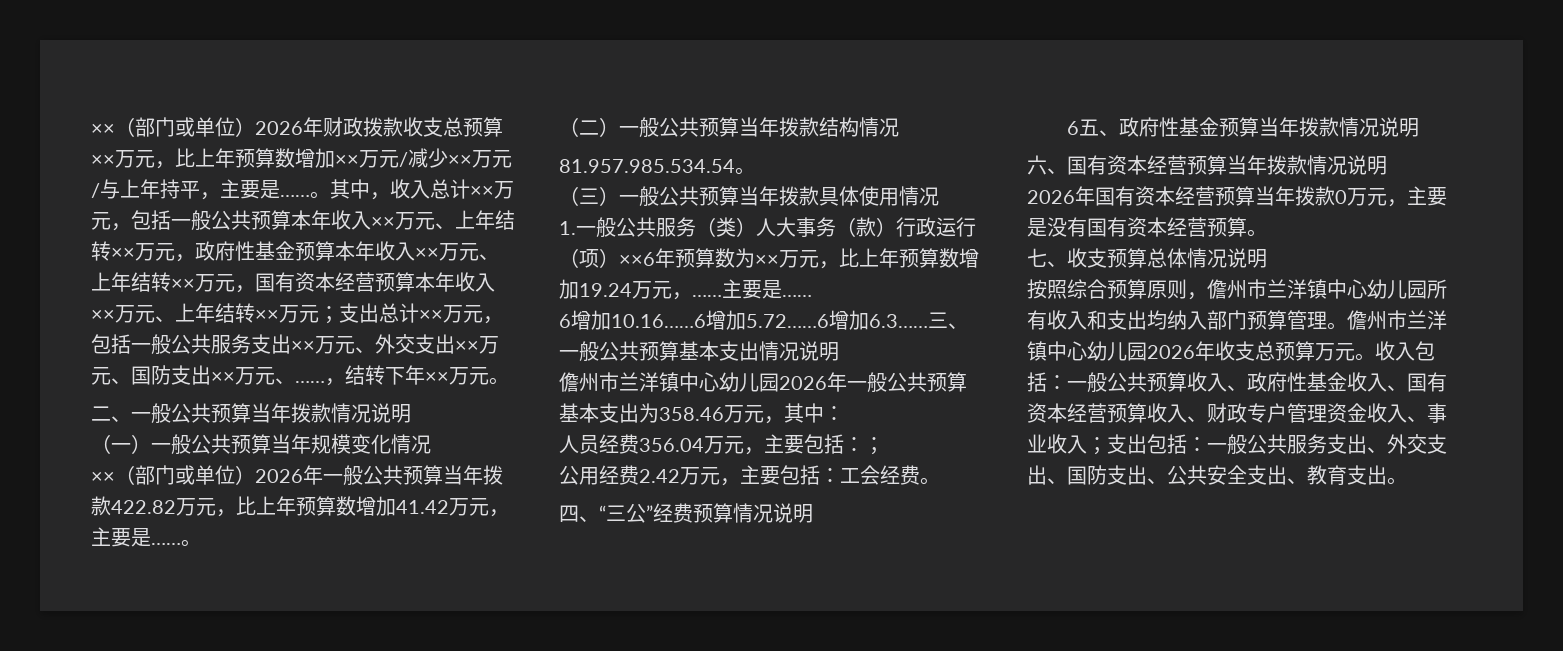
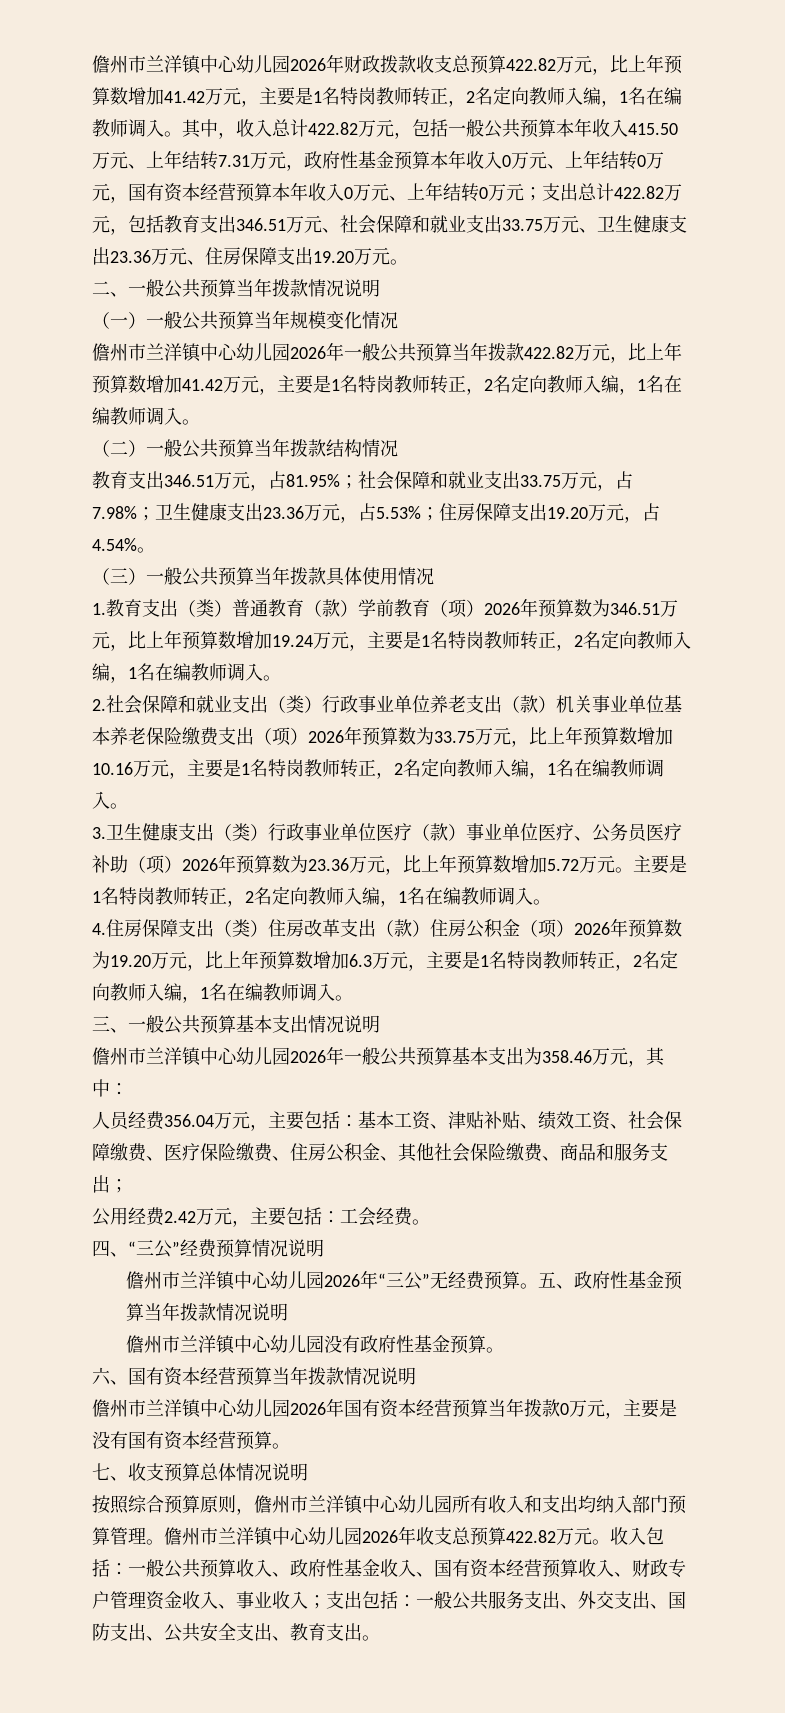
- ××（部门或单位）2026年财政拨款收支总预算××万元，比上年预算数增加××万元/减少××万元/与上年持平，主要是……。
+ 儋州市兰洋镇中心幼儿园2026年财政拨款收支总预算422.82万元，比上年预算数增加41.42万元，主要是1名特岗教师转正，2名定向教师入编，1名在编教师调入。
- 其中，收入总计××万元，包括一般公共预算本年收入××万元、上年结转××万元，政府性基金预算本年收入××万元、上年结转××万元，国有资本经营预算本年收入××万元、上年结转××万元；支出总计××万元，包括一般公共服务支出××万元、外交支出××万元、国防支出××万元、……，结转下年××万元。
+ 其中，收入总计422.82万元，包括一般公共预算本年收入415.50万元、上年结转7.31万元，政府性基金预算本年收入0万元、上年结转0万元，国有资本经营预算本年收入0万元、上年结转0万元；支出总计422.82万元，包括教育支出346.51万元、社会保障和就业支出33.75万元、卫生健康支出23.36万元、住房保障支出19.20万元。
- ××（部门或单位）2026年一般公共预算当年拨款422.82万元，比上年预算数增加41.42万元，主要是……。
+ 儋州市兰洋镇中心幼儿园2026年一般公共预算当年拨款422.82万元，比上年预算数增加41.42万元，主要是1名特岗教师转正，2名定向教师入编，1名在编教师调入。
- 81.957.985.534.54。
+ 教育支出346.51万元，占81.95%；社会保障和就业支出33.75万元，占7.98%；卫生健康支出23.36万元，占5.53%；住房保障支出19.20万元，占4.54%。
- 1.一般公共服务（类）人大事务（款）行政运行（项）××6年预算数为××万元，比上年预算数增加19.24万元，……主要是……
- 6增加10.16……6增加5.72……6增加6.3……三、一般公共预算基本支出情况说明
+ 1.教育支出（类）普通教育（款）学前教育（项）2026年预算数为346.51万元，比上年预算数增加19.24万元，主要是1名特岗教师转正，2名定向教师入编，1名在编教师调入。
+ 2.社会保障和就业支出（类）行政事业单位养老支出（款）机关事业单位基本养老保险缴费支出（项）2026年预算数为33.75万元，比上年预算数增加10.16万元，主要是1名特岗教师转正，2名定向教师入编，1名在编教师调入。
+ 3.卫生健康支出（类）行政事业单位医疗（款）事业单位医疗、公务员医疗补助（项）2026年预算数为23.36万元，比上年预算数增加5.72万元。主要是1名特岗教师转正，2名定向教师入编，1名在编教师调入。
+ 4.住房保障支出（类）住房改革支出（款）住房公积金（项）2026年预算数为19.20万元，比上年预算数增加6.3万元，主要是1名特岗教师转正，2名定向教师入编，1名在编教师调入。
+ 三、一般公共预算基本支出情况说明
- 人员经费356.04万元，主要包括：；
+ 人员经费356.04万元，主要包括：基本工资、津贴补贴、绩效工资、社会保障缴费、医疗保险缴费、住房公积金、其他社会保险缴费、商品和服务支出；
- 6五、政府性基金预算当年拨款情况说明
+ 儋州市兰洋镇中心幼儿园2026年“三公”无经费预算。五、政府性基金预算当年拨款情况说明
+ 儋州市兰洋镇中心幼儿园没有政府性基金预算。
- 2026年国有资本经营预算当年拨款0万元，主要是没有国有资本经营预算。
+ 儋州市兰洋镇中心幼儿园2026年国有资本经营预算当年拨款0万元，主要是没有国有资本经营预算。
- 儋州市兰洋镇中心幼儿园2026年收支总预算万元。
+ 儋州市兰洋镇中心幼儿园2026年收支总预算422.82万元。

